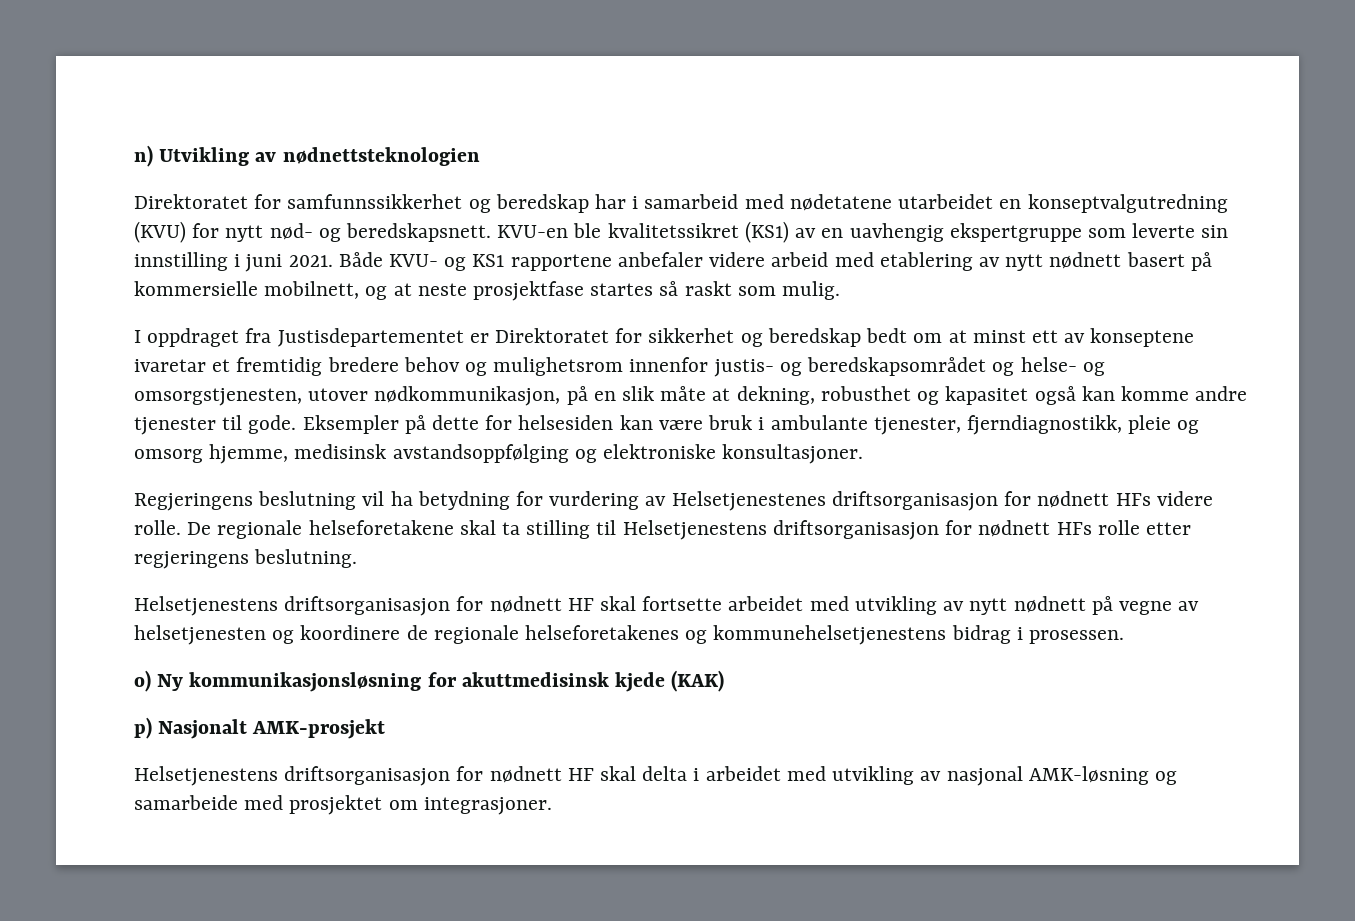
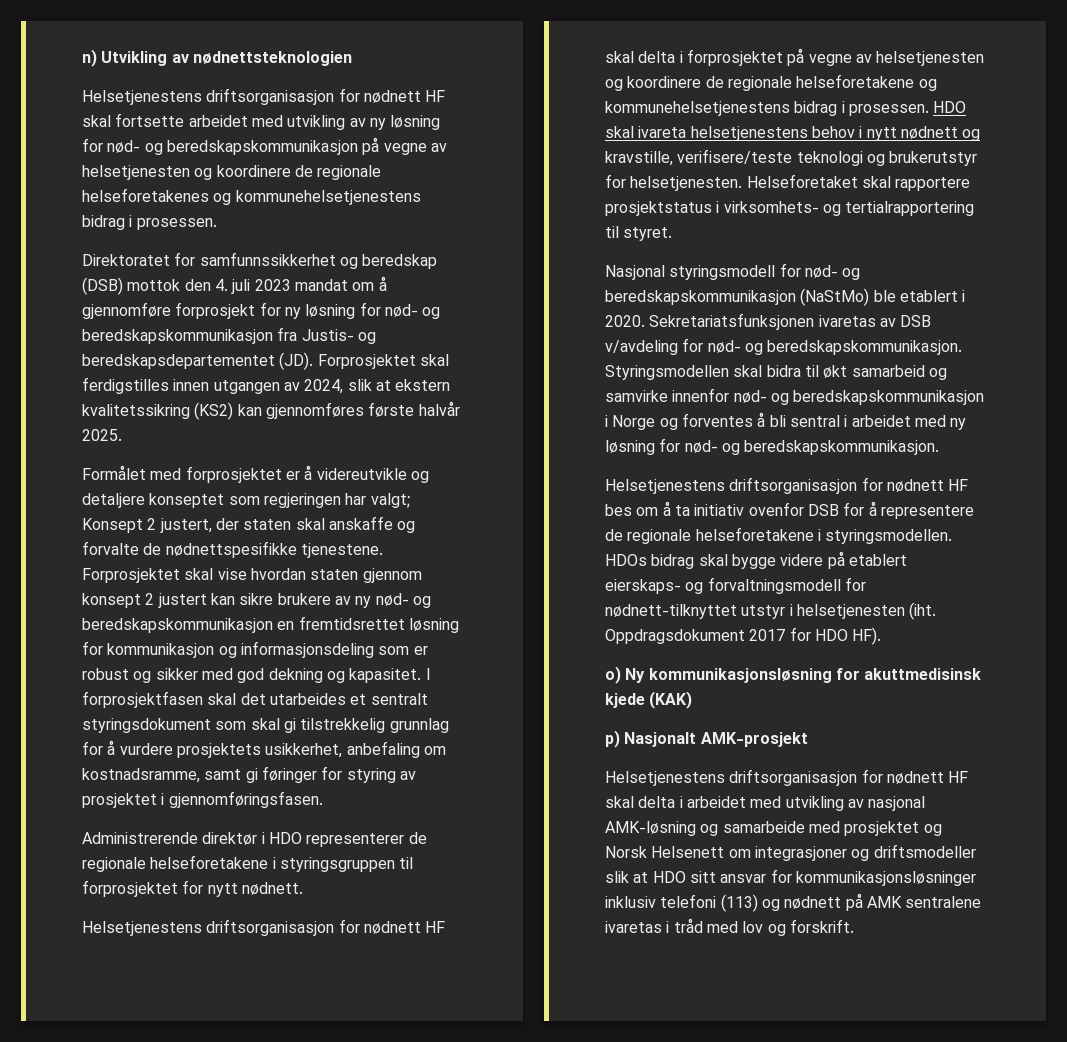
- Direktoratet for samfunnssikkerhet og beredskap har i samarbeid med nødetatene utarbeidet en konseptvalgutredning (KVU) for nytt nød- og beredskapsnett. KVU-en ble kvalitetssikret (KS1) av en uavhengig ekspertgruppe som leverte sin innstilling i juni 2021. Både KVU- og KS1 rapportene anbefaler videre arbeid med etablering av nytt nødnett basert på kommersielle mobilnett, og at neste prosjektfase startes så raskt som mulig.
- I oppdraget fra Justisdepartementet er Direktoratet for sikkerhet og beredskap bedt om at minst ett av konseptene ivaretar et fremtidig bredere behov og mulighetsrom innenfor justis- og beredskapsområdet og helse- og omsorgstjenesten, utover nødkommunikasjon, på en slik måte at dekning, robusthet og kapasitet også kan komme andre tjenester til gode. Eksempler på dette for helsesiden kan være bruk i ambulante tjenester, fjerndiagnostikk, pleie og omsorg hjemme, medisinsk avstandsoppfølging og elektroniske konsultasjoner.
- Regjeringens beslutning vil ha betydning for vurdering av Helsetjenestenes driftsorganisasjon for nødnett HFs videre rolle. De regionale helseforetakene skal ta stilling til Helsetjenestens driftsorganisasjon for nødnett HFs rolle etter regjeringens beslutning.
- Helsetjenestens driftsorganisasjon for nødnett HF skal fortsette arbeidet med utvikling av nytt nødnett på vegne av helsetjenesten og koordinere de regionale helseforetakenes og kommunehelsetjenestens bidrag i prosessen.
+ Helsetjenestens driftsorganisasjon for nødnett HF skal fortsette arbeidet med utvikling av ny løsning for nød- og beredskapskommunikasjon på vegne av helsetjenesten og koordinere de regionale helseforetakenes og kommunehelsetjenestens bidrag i prosessen.
+ Direktoratet for samfunnssikkerhet og beredskap (DSB) mottok den 4. juli 2023 mandat om å gjennomføre forprosjekt for ny løsning for nød- og beredskapskommunikasjon fra Justis- og beredskapsdepartementet (JD). Forprosjektet skal ferdigstilles innen utgangen av 2024, slik at ekstern kvalitetssikring (KS2) kan gjennomføres første halvår 2025.
+ Formålet med forprosjektet er å videreutvikle og detaljere konseptet som regjeringen har valgt; Konsept 2 justert, der staten skal anskaffe og forvalte de nødnettspesifikke tjenestene. Forprosjektet skal vise hvordan staten gjennom konsept 2 justert kan sikre brukere av ny nød- og beredskapskommunikasjon en fremtidsrettet løsning for kommunikasjon og informasjonsdeling som er robust og sikker med god dekning og kapasitet. I forprosjektfasen skal det utarbeides et sentralt styringsdokument som skal gi tilstrekkelig grunnlag for å vurdere prosjektets usikkerhet, anbefaling om kostnadsramme, samt gi føringer for styring av prosjektet i gjennomføringsfasen.
+ Administrerende direktør i HDO representerer de regionale helseforetakene i styringsgruppen til forprosjektet for nytt nødnett.
+ Helsetjenestens driftsorganisasjon for nødnett HF skal delta i forprosjektet på vegne av helsetjenesten og koordinere de regionale helseforetakene og kommunehelsetjenestens bidrag i prosessen. HDO skal ivareta helsetjenestens behov i nytt nødnett og kravstille, verifisere/teste teknologi og brukerutstyr for helsetjenesten. Helseforetaket skal rapportere prosjektstatus i virksomhets- og tertialrapportering til styret.
+ Nasjonal styringsmodell for nød- og beredskapskommunikasjon (NaStMo) ble etablert i 2020. Sekretariatsfunksjonen ivaretas av DSB v/avdeling for nød- og beredskapskommunikasjon. Styringsmodellen skal bidra til økt samarbeid og samvirke innenfor nød- og beredskapskommunikasjon i Norge og forventes å bli sentral i arbeidet med ny løsning for nød- og beredskapskommunikasjon.
+ Helsetjenestens driftsorganisasjon for nødnett HF bes om å ta initiativ ovenfor DSB for å representere de regionale helseforetakene i styringsmodellen. HDOs bidrag skal bygge videre på etablert eierskaps- og forvaltningsmodell for nødnett-tilknyttet utstyr i helsetjenesten (iht. Oppdragsdokument 2017 for HDO HF).
- Helsetjenestens driftsorganisasjon for nødnett HF skal delta i arbeidet med utvikling av nasjonal AMK-løsning og samarbeide med prosjektet om integrasjoner.
+ Helsetjenestens driftsorganisasjon for nødnett HF skal delta i arbeidet med utvikling av nasjonal AMK-løsning og samarbeide med prosjektet og Norsk Helsenett om integrasjoner og driftsmodeller slik at HDO sitt ansvar for kommunikasjonsløsninger inklusiv telefoni (113) og nødnett på AMK sentralene ivaretas i tråd med lov og forskrift.

